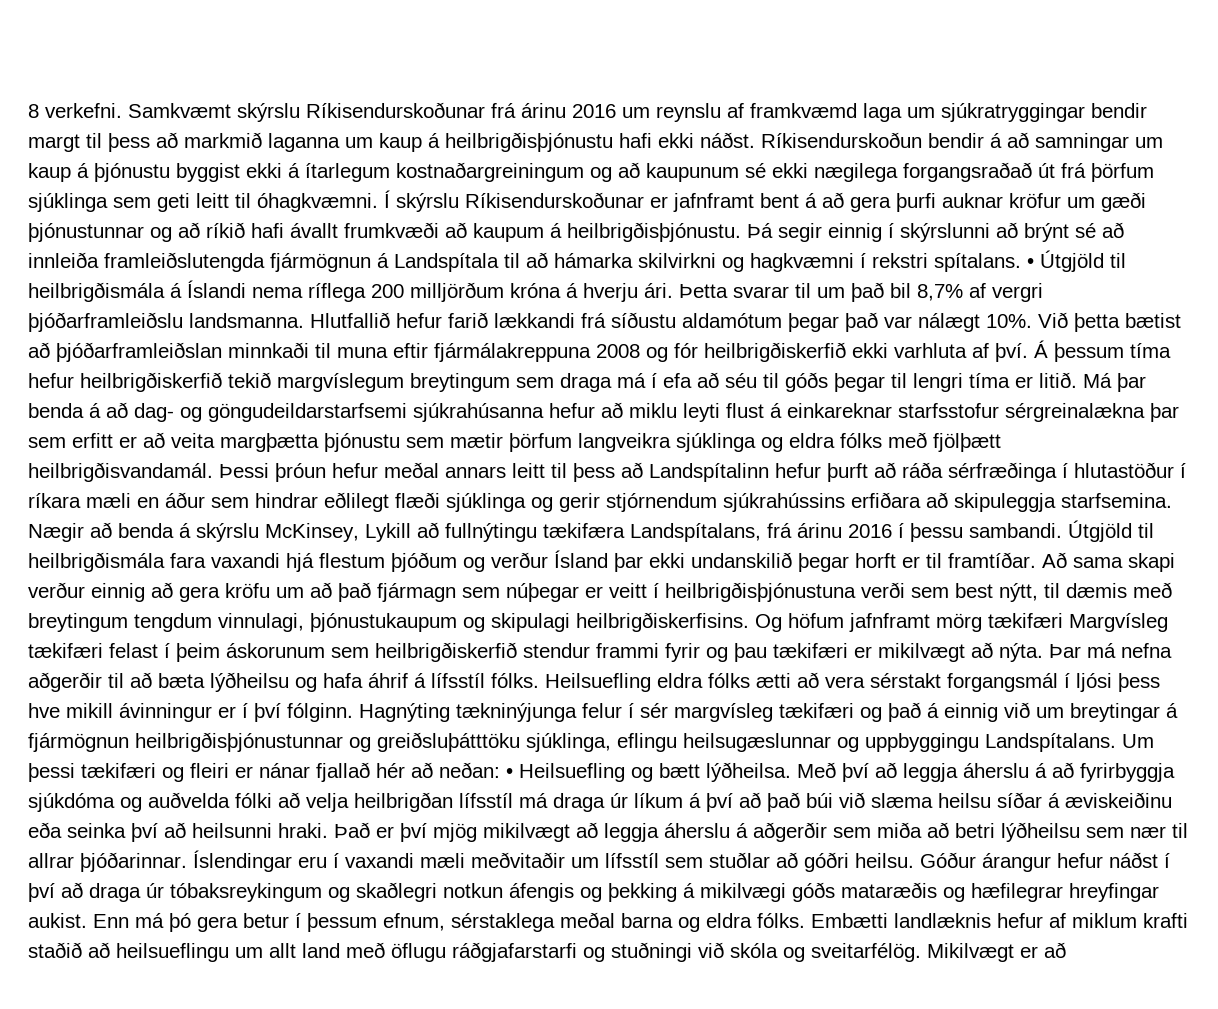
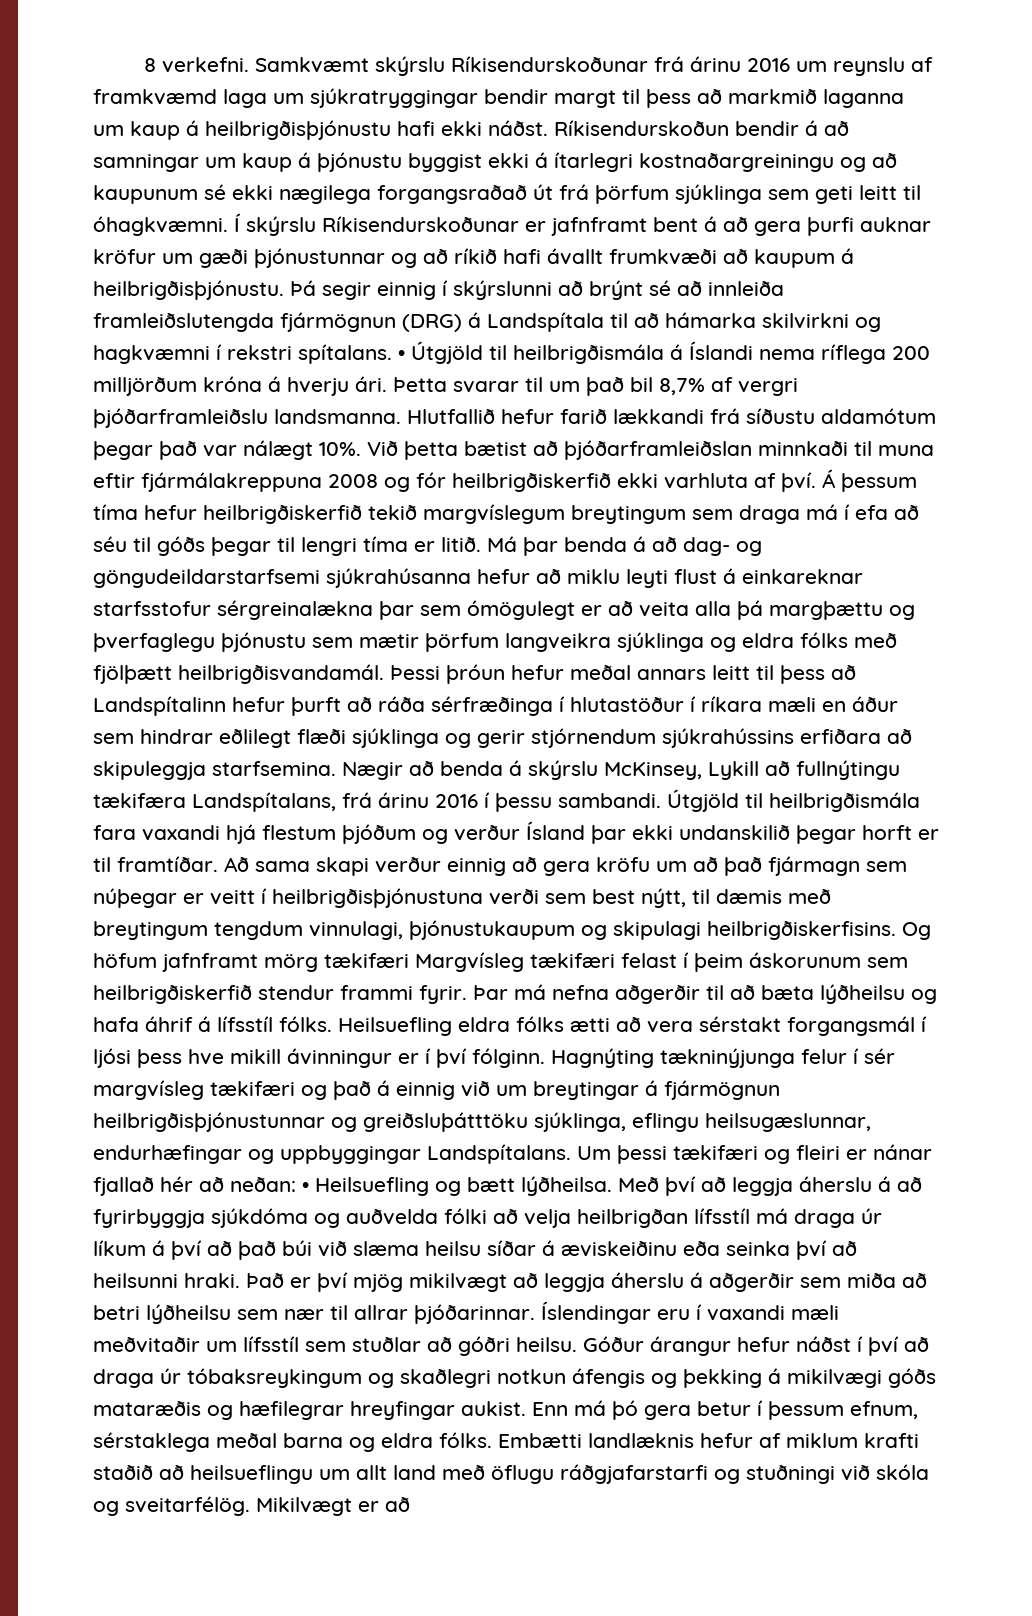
- Ríkisendurskoðun bendir á að samningar um kaup á þjónustu byggist ekki á ítarlegum kostnaðargreiningum og að kaupunum sé ekki nægilega forgangsraðað út frá þörfum sjúklinga sem geti leitt til óhagkvæmni.
+ Ríkisendurskoðun bendir á að samningar um kaup á þjónustu byggist ekki á ítarlegri kostnaðargreiningu og að kaupunum sé ekki nægilega forgangsraðað út frá þörfum sjúklinga sem geti leitt til óhagkvæmni.
- Þá segir einnig í skýrslunni að brýnt sé að innleiða framleiðslutengda fjármögnun á Landspítala til að hámarka skilvirkni og hagkvæmni í rekstri spítalans.
+ Þá segir einnig í skýrslunni að brýnt sé að innleiða framleiðslutengda fjármögnun (DRG) á Landspítala til að hámarka skilvirkni og hagkvæmni í rekstri spítalans.
- Má þar benda á að dag- og göngudeildarstarfsemi sjúkrahúsanna hefur að miklu leyti flust á einkareknar starfsstofur sérgreinalækna þar sem erfitt er að veita margþætta þjónustu sem mætir þörfum langveikra sjúklinga og eldra fólks með fjölþætt heilbrigðisvandamál.
+ Má þar benda á að dag- og göngudeildarstarfsemi sjúkrahúsanna hefur að miklu leyti flust á einkareknar starfsstofur sérgreinalækna þar sem ómögulegt er að veita alla þá margþættu og þverfaglegu þjónustu sem mætir þörfum langveikra sjúklinga og eldra fólks með fjölþætt heilbrigðisvandamál.
- Og höfum jafnframt mörg tækifæri Margvísleg tækifæri felast í þeim áskorunum sem heilbrigðiskerfið stendur frammi fyrir og þau tækifæri er mikilvægt að nýta.
+ Og höfum jafnframt mörg tækifæri Margvísleg tækifæri felast í þeim áskorunum sem heilbrigðiskerfið stendur frammi fyrir.
- Hagnýting tækninýjunga felur í sér margvísleg tækifæri og það á einnig við um breytingar á fjármögnun heilbrigðisþjónustunnar og greiðsluþátttöku sjúklinga, eflingu heilsugæslunnar og uppbyggingu Landspítalans.
+ Hagnýting tækninýjunga felur í sér margvísleg tækifæri og það á einnig við um breytingar á fjármögnun heilbrigðisþjónustunnar og greiðsluþátttöku sjúklinga, eflingu heilsugæslunnar, endurhæfingar og uppbyggingar Landspítalans.

